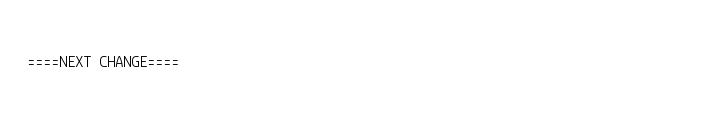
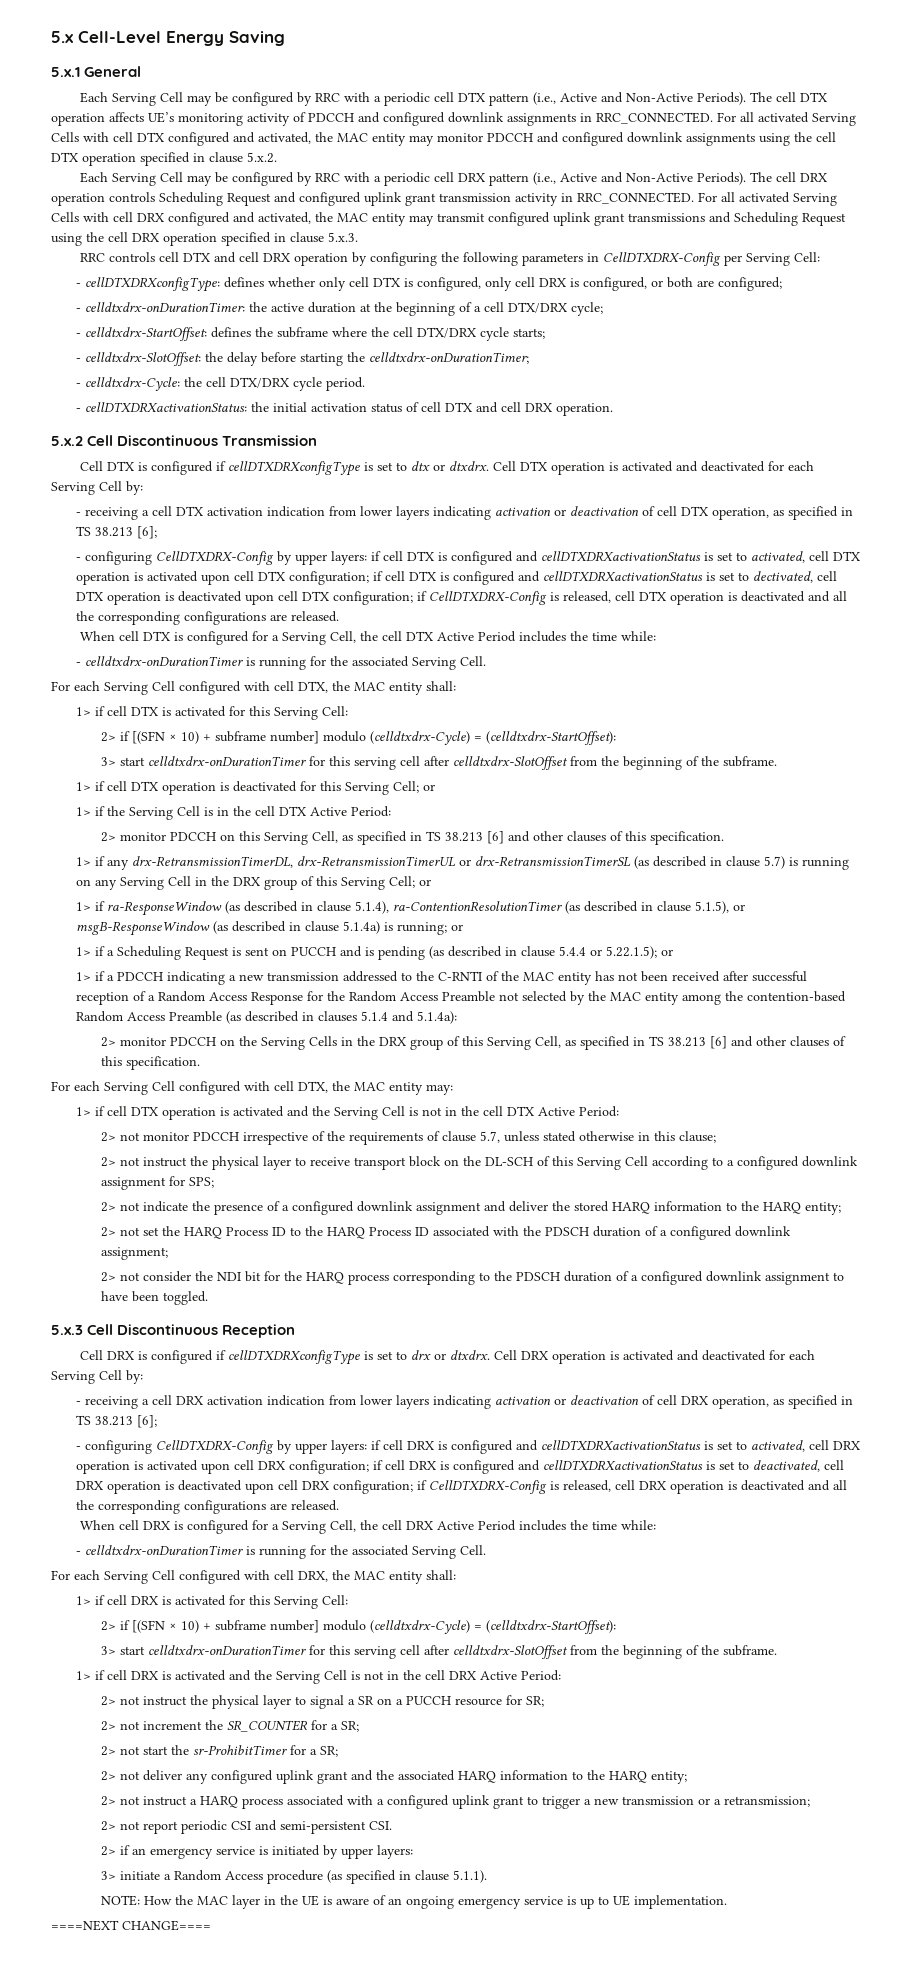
+ 5.x Cell-Level Energy Saving
+ 5.x.1 General
+ Each Serving Cell may be configured by RRC with a periodic cell DTX pattern (i.e., Active and Non-Active Periods). The cell DTX operation affects UE’s monitoring activity of PDCCH and configured downlink assignments in RRC_CONNECTED. For all activated Serving Cells with cell DTX configured and activated, the MAC entity may monitor PDCCH and configured downlink assignments using the cell DTX operation specified in clause 5.x.2.
+ Each Serving Cell may be configured by RRC with a periodic cell DRX pattern (i.e., Active and Non-Active Periods). The cell DRX operation controls Scheduling Request and configured uplink grant transmission activity in RRC_CONNECTED. For all activated Serving Cells with cell DRX configured and activated, the MAC entity may transmit configured uplink grant transmissions and Scheduling Request using the cell DRX operation specified in clause 5.x.3.
+ RRC controls cell DTX and cell DRX operation by configuring the following parameters in CellDTXDRX-Config per Serving Cell:
+ - cellDTXDRXconfigType: defines whether only cell DTX is configured, only cell DRX is configured, or both are configured;
+ - celldtxdrx-onDurationTimer: the active duration at the beginning of a cell DTX/DRX cycle;
+ - celldtxdrx-StartOffset: defines the subframe where the cell DTX/DRX cycle starts;
+ - celldtxdrx-SlotOffset: the delay before starting the celldtxdrx-onDurationTimer;
+ - celldtxdrx-Cycle: the cell DTX/DRX cycle period.
+ - cellDTXDRXactivationStatus: the initial activation status of cell DTX and cell DRX operation.
+ 5.x.2 Cell Discontinuous Transmission
+ Cell DTX is configured if cellDTXDRXconfigType is set to dtx or dtxdrx. Cell DTX operation is activated and deactivated for each Serving Cell by:
+ - receiving a cell DTX activation indication from lower layers indicating activation or deactivation of cell DTX operation, as specified in TS 38.213 [6];
+ - configuring CellDTXDRX-Config by upper layers: if cell DTX is configured and cellDTXDRXactivationStatus is set to activated, cell DTX operation is activated upon cell DTX configuration; if cell DTX is configured and cellDTXDRXactivationStatus is set to dectivated, cell DTX operation is deactivated upon cell DTX configuration; if CellDTXDRX-Config is released, cell DTX operation is deactivated and all the corresponding configurations are released.
+ When cell DTX is configured for a Serving Cell, the cell DTX Active Period includes the time while:
+ - celldtxdrx-onDurationTimer is running for the associated Serving Cell.
+ For each Serving Cell configured with cell DTX, the MAC entity shall:
+ 1> if cell DTX is activated for this Serving Cell:
+ 2> if [(SFN × 10) + subframe number] modulo (celldtxdrx-Cycle) = (celldtxdrx-StartOffset):
+ 3> start celldtxdrx-onDurationTimer for this serving cell after celldtxdrx-SlotOffset from the beginning of the subframe.
+ 1> if cell DTX operation is deactivated for this Serving Cell; or
+ 1> if the Serving Cell is in the cell DTX Active Period:
+ 2> monitor PDCCH on this Serving Cell, as specified in TS 38.213 [6] and other clauses of this specification.
+ 1> if any drx-RetransmissionTimerDL, drx-RetransmissionTimerUL or drx-RetransmissionTimerSL (as described in clause 5.7) is running on any Serving Cell in the DRX group of this Serving Cell; or
+ 1> if ra-ResponseWindow (as described in clause 5.1.4), ra-ContentionResolutionTimer (as described in clause 5.1.5), or msgB-ResponseWindow (as described in clause 5.1.4a) is running; or
+ 1> if a Scheduling Request is sent on PUCCH and is pending (as described in clause 5.4.4 or 5.22.1.5); or
+ 1> if a PDCCH indicating a new transmission addressed to the C-RNTI of the MAC entity has not been received after successful reception of a Random Access Response for the Random Access Preamble not selected by the MAC entity among the contention-based Random Access Preamble (as described in clauses 5.1.4 and 5.1.4a):
+ 2> monitor PDCCH on the Serving Cells in the DRX group of this Serving Cell, as specified in TS 38.213 [6] and other clauses of this specification.
+ For each Serving Cell configured with cell DTX, the MAC entity may:
+ 1> if cell DTX operation is activated and the Serving Cell is not in the cell DTX Active Period:
+ 2> not monitor PDCCH irrespective of the requirements of clause 5.7, unless stated otherwise in this clause;
+ 2> not instruct the physical layer to receive transport block on the DL-SCH of this Serving Cell according to a configured downlink assignment for SPS;
+ 2> not indicate the presence of a configured downlink assignment and deliver the stored HARQ information to the HARQ entity;
+ 2> not set the HARQ Process ID to the HARQ Process ID associated with the PDSCH duration of a configured downlink assignment;
+ 2> not consider the NDI bit for the HARQ process corresponding to the PDSCH duration of a configured downlink assignment to have been toggled.
+ 5.x.3 Cell Discontinuous Reception
+ Cell DRX is configured if cellDTXDRXconfigType is set to drx or dtxdrx. Cell DRX operation is activated and deactivated for each Serving Cell by:
+ - receiving a cell DRX activation indication from lower layers indicating activation or deactivation of cell DRX operation, as specified in TS 38.213 [6];
+ - configuring CellDTXDRX-Config by upper layers: if cell DRX is configured and cellDTXDRXactivationStatus is set to activated, cell DRX operation is activated upon cell DRX configuration; if cell DRX is configured and cellDTXDRXactivationStatus is set to deactivated, cell DRX operation is deactivated upon cell DRX configuration; if CellDTXDRX-Config is released, cell DRX operation is deactivated and all the corresponding configurations are released.
+ When cell DRX is configured for a Serving Cell, the cell DRX Active Period includes the time while:
+ - celldtxdrx-onDurationTimer is running for the associated Serving Cell.
+ For each Serving Cell configured with cell DRX, the MAC entity shall:
+ 1> if cell DRX is activated for this Serving Cell:
+ 2> if [(SFN × 10) + subframe number] modulo (celldtxdrx-Cycle) = (celldtxdrx-StartOffset):
+ 3> start celldtxdrx-onDurationTimer for this serving cell after celldtxdrx-SlotOffset from the beginning of the subframe.
+ 1> if cell DRX is activated and the Serving Cell is not in the cell DRX Active Period:
+ 2> not instruct the physical layer to signal a SR on a PUCCH resource for SR;
+ 2> not increment the SR_COUNTER for a SR;
+ 2> not start the sr-ProhibitTimer for a SR;
+ 2> not deliver any configured uplink grant and the associated HARQ information to the HARQ entity;
+ 2> not instruct a HARQ process associated with a configured uplink grant to trigger a new transmission or a retransmission;
+ 2> not report periodic CSI and semi-persistent CSI.
+ 2> if an emergency service is initiated by upper layers:
+ 3> initiate a Random Access procedure (as specified in clause 5.1.1).
+ NOTE: How the MAC layer in the UE is aware of an ongoing emergency service is up to UE implementation.

